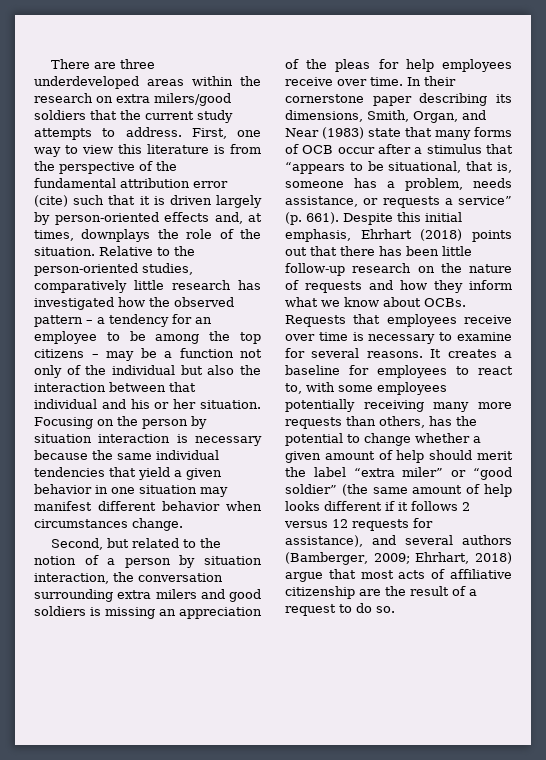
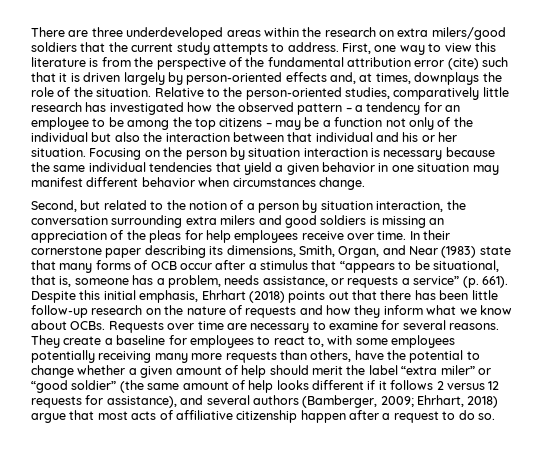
- Requests that employees receive over time is necessary to examine for several reasons.
+ Requests over time are necessary to examine for several reasons.
- It creates a baseline for employees to react to, with some employees potentially receiving many more requests than others, has the potential to change whether a given amount of help should merit the label “extra miler” or “good soldier” (the same amount of help looks different if it follows 2 versus 12 requests for assistance), and several authors (Bamberger, 2009;
+ They create a baseline for employees to react to, with some employees potentially receiving many more requests than others, have the potential to change whether a given amount of help should merit the label “extra miler” or “good soldier” (the same amount of help looks different if it follows 2 versus 12 requests for assistance), and several authors (Bamberger, 2009;
- Ehrhart, 2018) argue that most acts of affiliative citizenship are the result of a request to do so.
+ Ehrhart, 2018) argue that most acts of affiliative citizenship happen after a request to do so.

